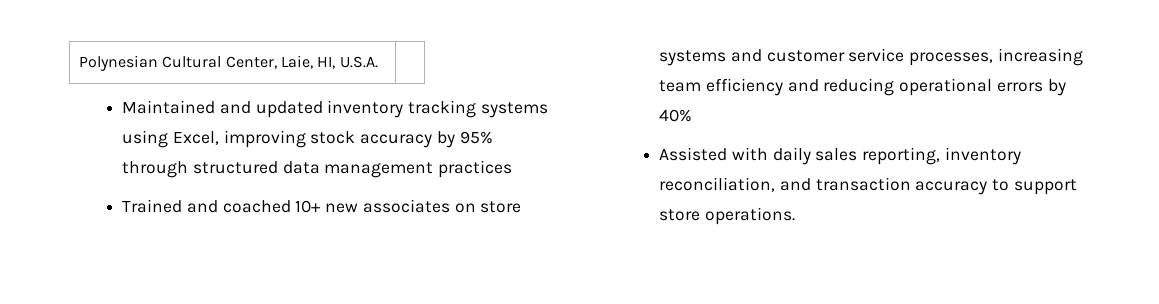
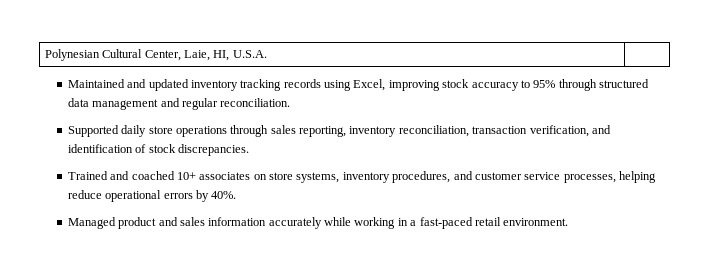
- Maintained and updated inventory tracking systems using Excel, improving stock accuracy by 95% through structured data management practices
+ Maintained and updated inventory tracking records using Excel, improving stock accuracy to 95% through structured data management and regular reconciliation.
+ Supported daily store operations through sales reporting, inventory reconciliation, transaction verification, and identification of stock discrepancies.
- Trained and coached 10+ new associates on store systems and customer service processes, increasing team efficiency and reducing operational errors by 40%
- Assisted with daily sales reporting, inventory reconciliation, and transaction accuracy to support store operations.
+ Trained and coached 10+ associates on store systems, inventory procedures, and customer service processes, helping reduce operational errors by 40%.
+ Managed product and sales information accurately while working in a fast-paced retail environment.

